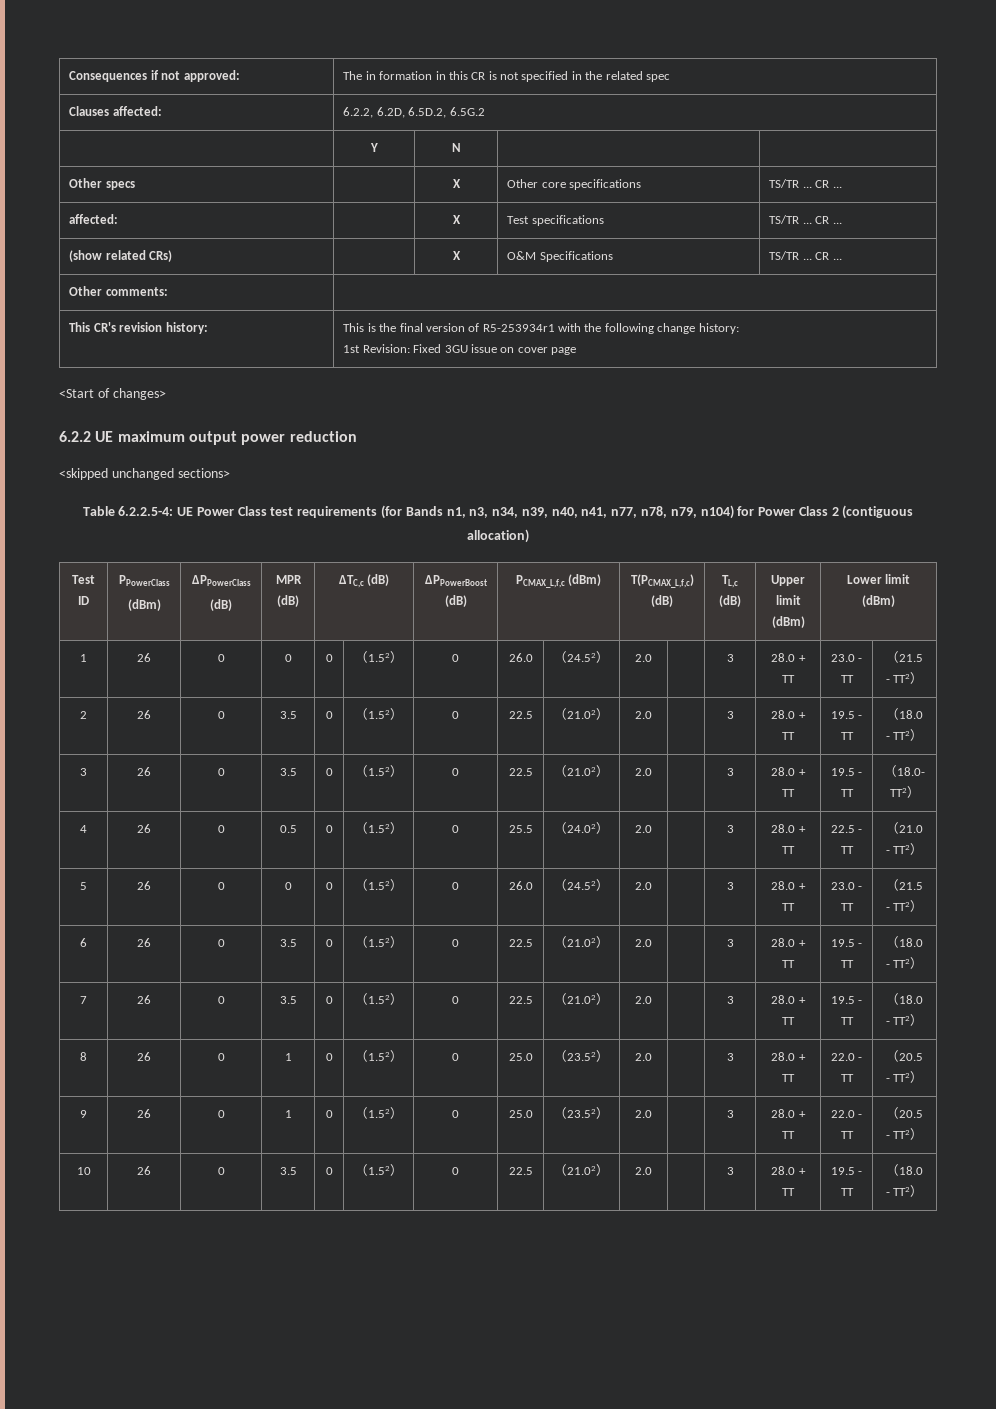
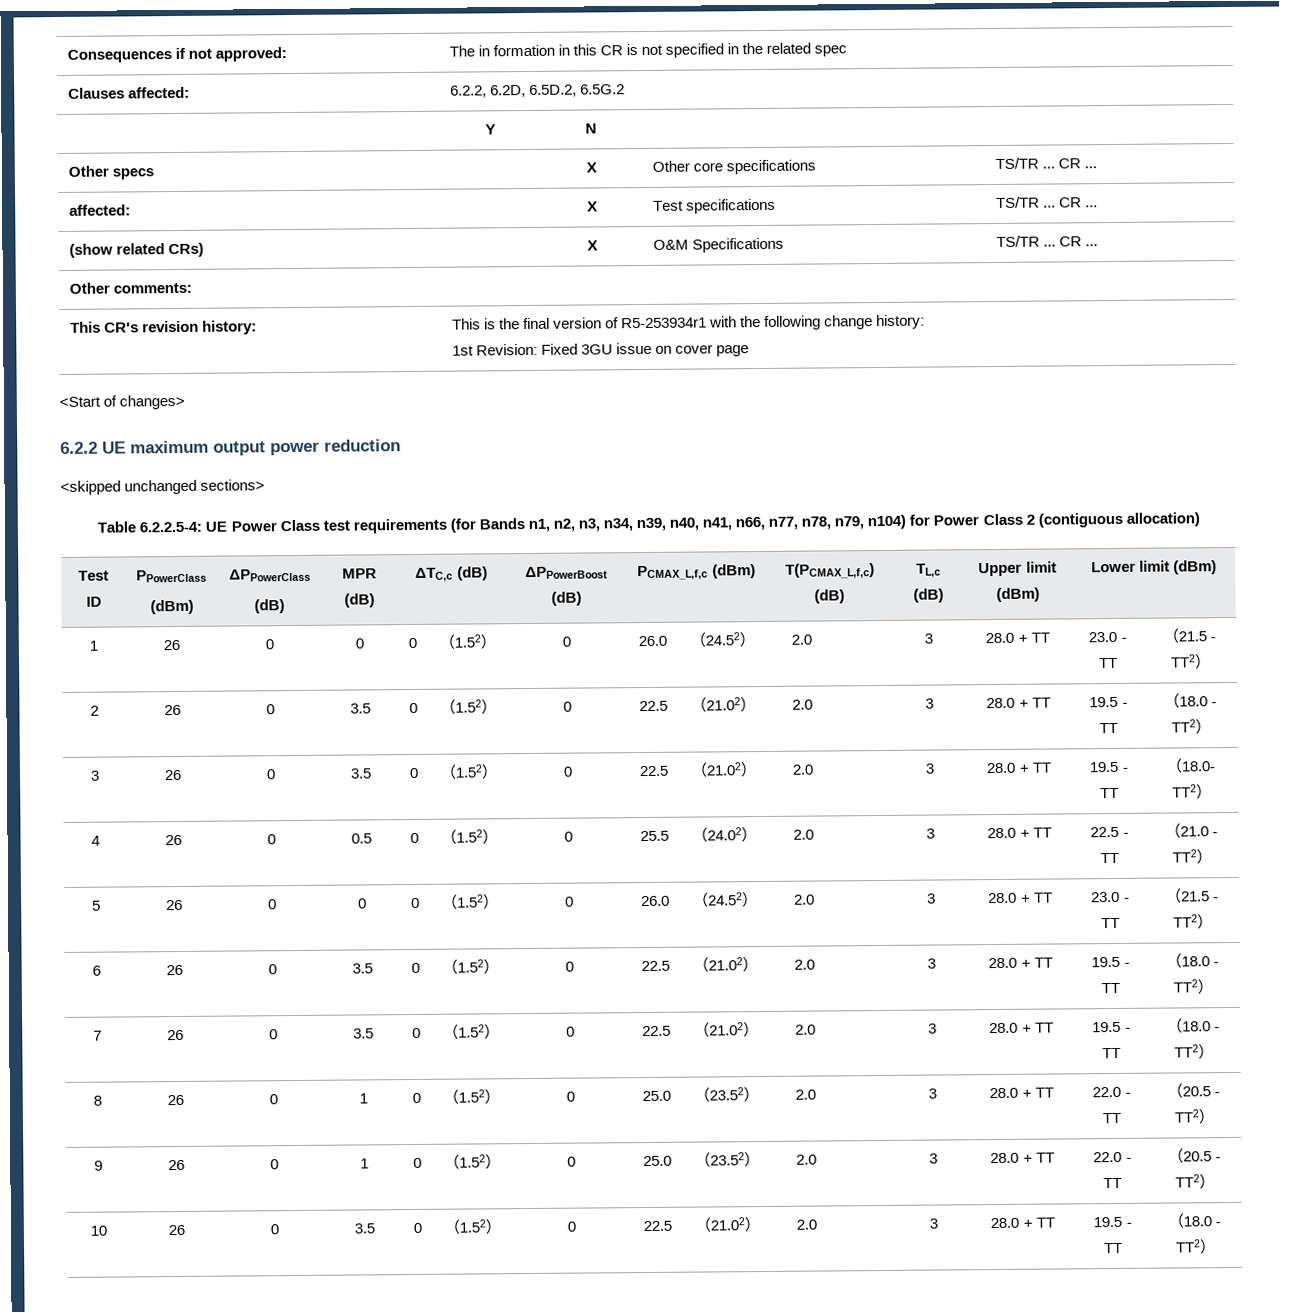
- Table 6.2.2.5-4: UE Power Class test requirements (for Bands n1, n3, n34, n39, n40, n41, n77, n78, n79, n104) for Power Class 2 (contiguous allocation)
+ Table 6.2.2.5-4: UE Power Class test requirements (for Bands n1, n2, n3, n34, n39, n40, n41, n66, n77, n78, n79, n104) for Power Class 2 (contiguous allocation)

